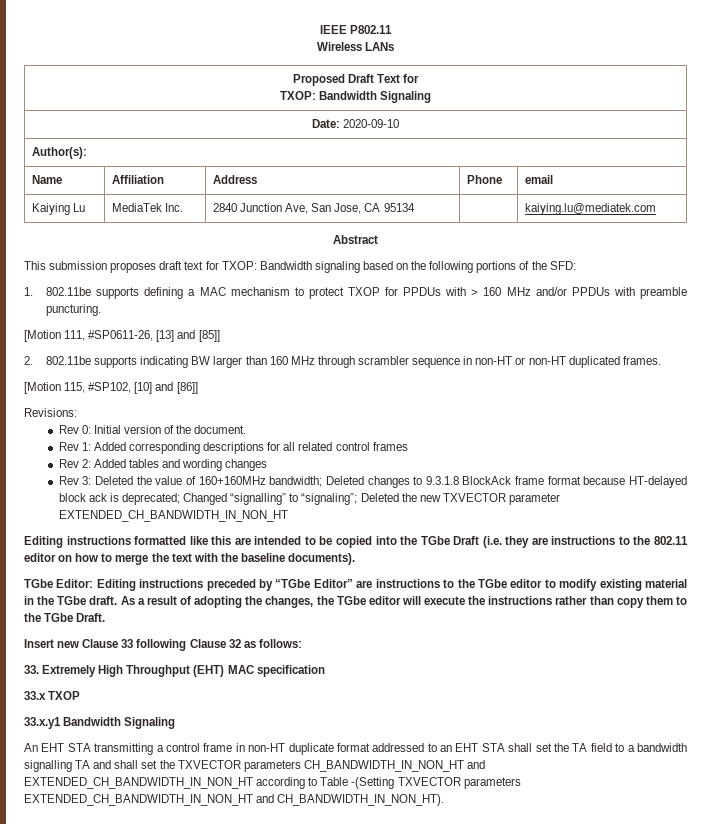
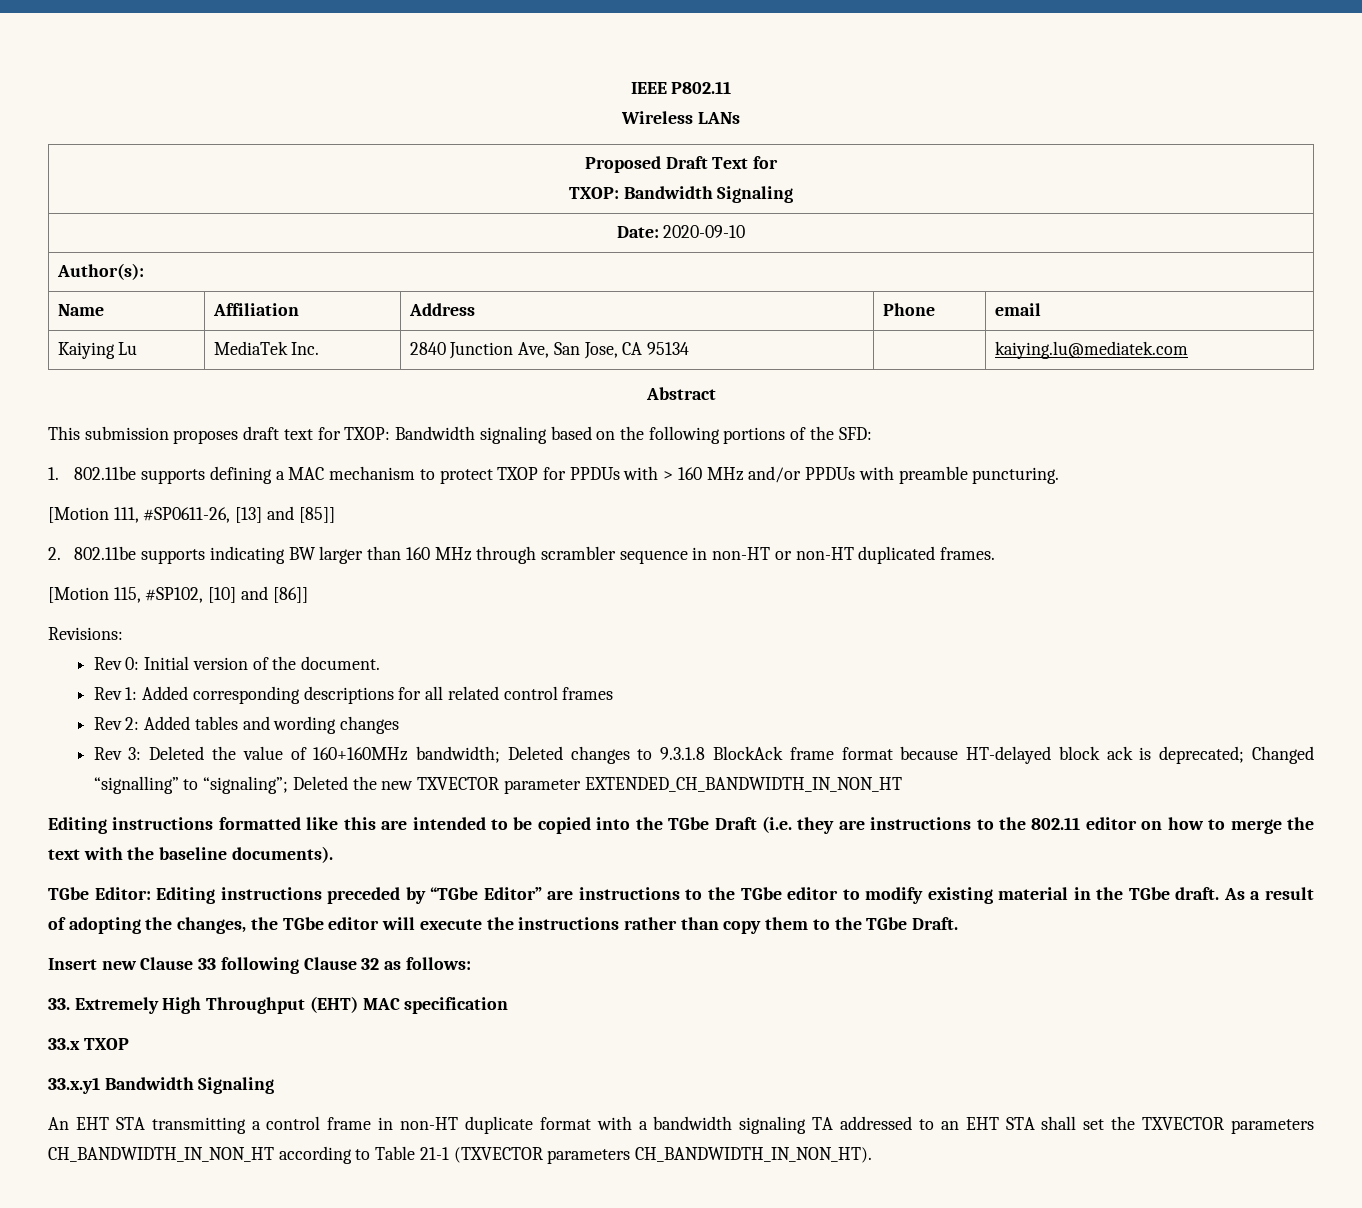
- An EHT STA transmitting a control frame in non-HT duplicate format addressed to an EHT STA shall set the TA field to a bandwidth signalling TA and shall set the TXVECTOR parameters CH_BANDWIDTH_IN_NON_HT and EXTENDED_CH_BANDWIDTH_IN_NON_HT according to Table -(Setting TXVECTOR parameters EXTENDED_CH_BANDWIDTH_IN_NON_HT and CH_BANDWIDTH_IN_NON_HT).
+ An EHT STA transmitting a control frame in non-HT duplicate format with a bandwidth signaling TA addressed to an EHT STA shall set the TXVECTOR parameters CH_BANDWIDTH_IN_NON_HT according to Table 21-1 (TXVECTOR parameters CH_BANDWIDTH_IN_NON_HT).

